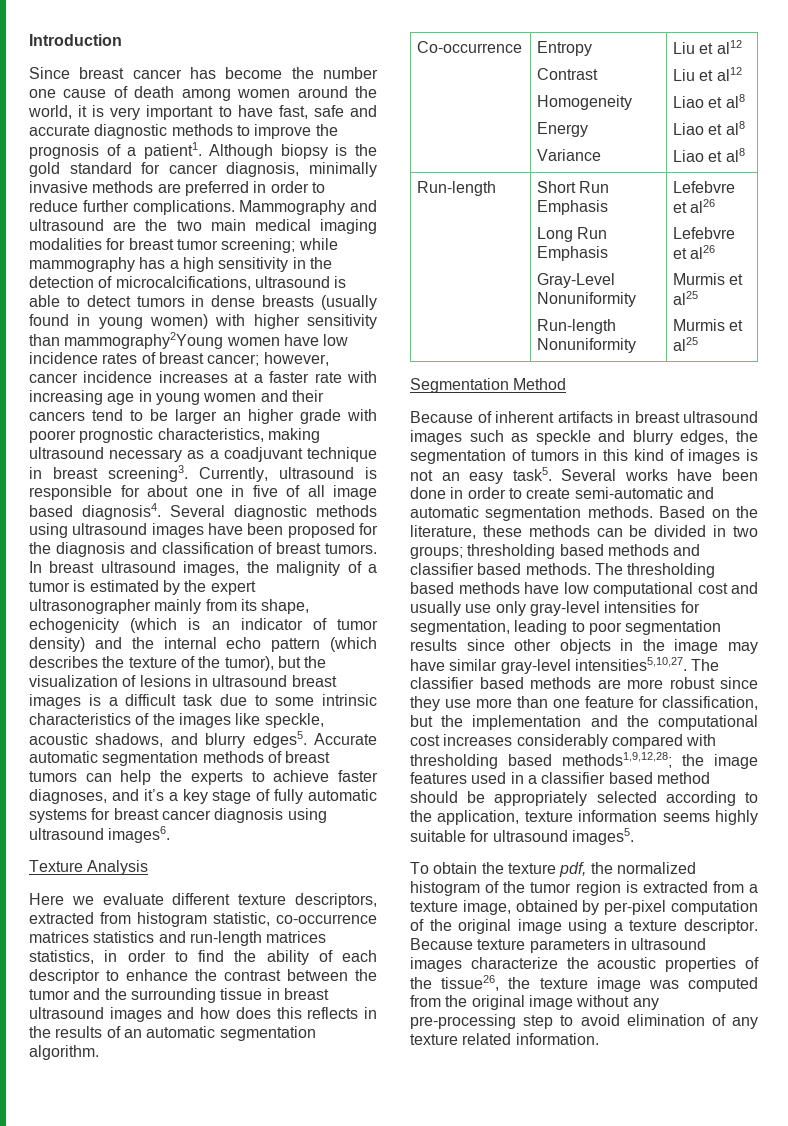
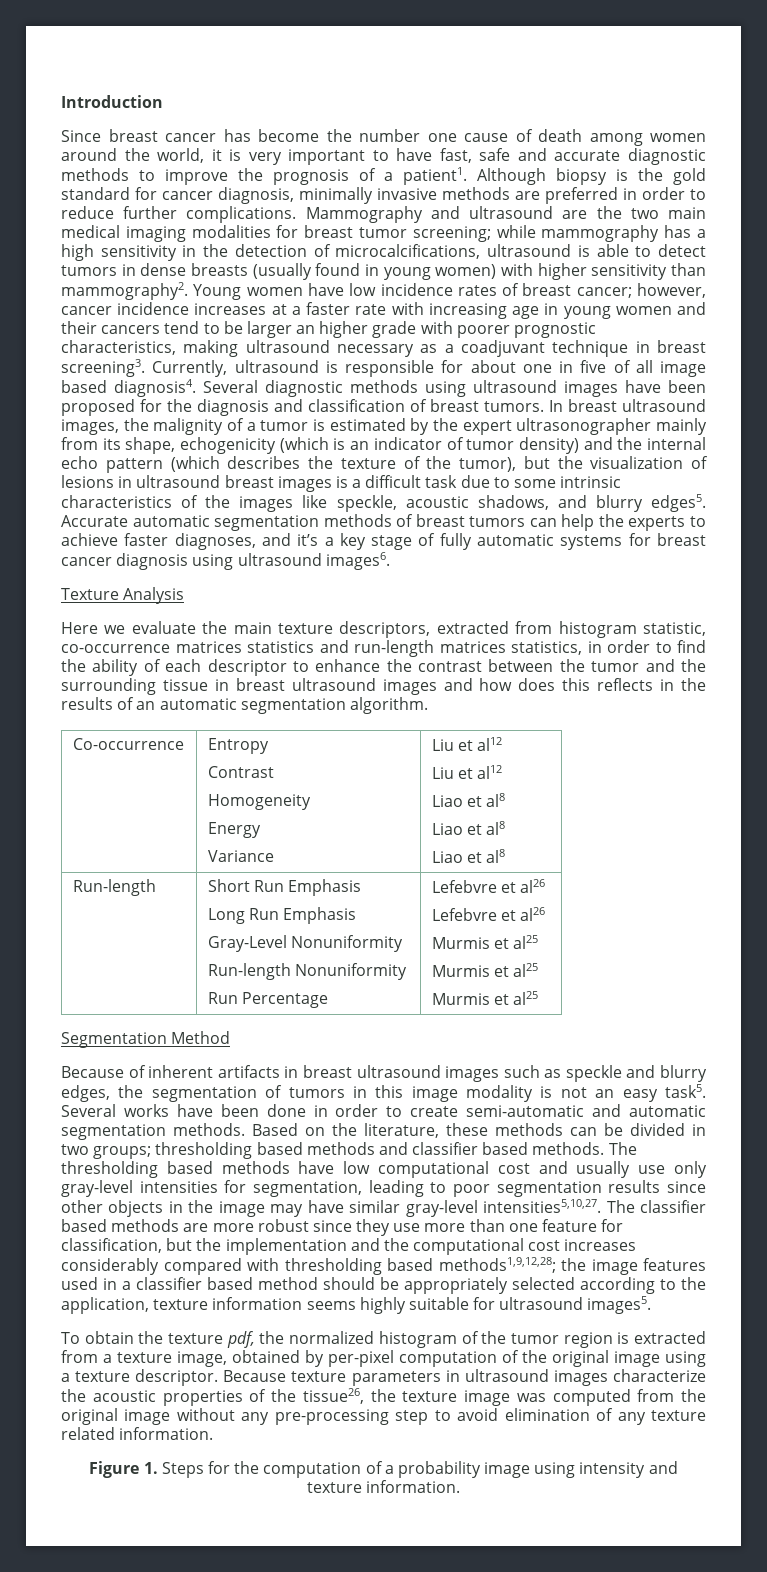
- while mammography has a high sensitivity in the detection of microcalcifications, ultrasound is able to detect tumors in dense breasts (usually found in young women) with higher sensitivity than mammography2Young women have low incidence rates of breast cancer;
+ while mammography has a high sensitivity in the detection of microcalcifications, ultrasound is able to detect tumors in dense breasts (usually found in young women) with higher sensitivity than mammography2. Young women have low incidence rates of breast cancer;
- Here we evaluate different texture descriptors, extracted from histogram statistic, co-occurrence matrices statistics and run-length matrices statistics, in order to find the ability of each descriptor to enhance the contrast between the tumor and the surrounding tissue in breast ultrasound images and how does this reflects in the results of an automatic segmentation algorithm.
+ Here we evaluate the main texture descriptors, extracted from histogram statistic, co-occurrence matrices statistics and run-length matrices statistics, in order to find the ability of each descriptor to enhance the contrast between the tumor and the surrounding tissue in breast ultrasound images and how does this reflects in the results of an automatic segmentation algorithm.
  Run-length | Short Run Emphasis
  Long Run Emphasis
  Gray-Level Nonuniformity
- Run-length Nonuniformity | Lefebvre et al26
+ Run-length Nonuniformity
+ Run Percentage | Lefebvre et al26
  Lefebvre et al26
+ Murmis et al25
- Because of inherent artifacts in breast ultrasound images such as speckle and blurry edges, the segmentation of tumors in this kind of images is not an easy task5.
+ Because of inherent artifacts in breast ultrasound images such as speckle and blurry edges, the segmentation of tumors in this image modality is not an easy task5.
+ Figure 1. Steps for the computation of a probability image using intensity and texture information.

